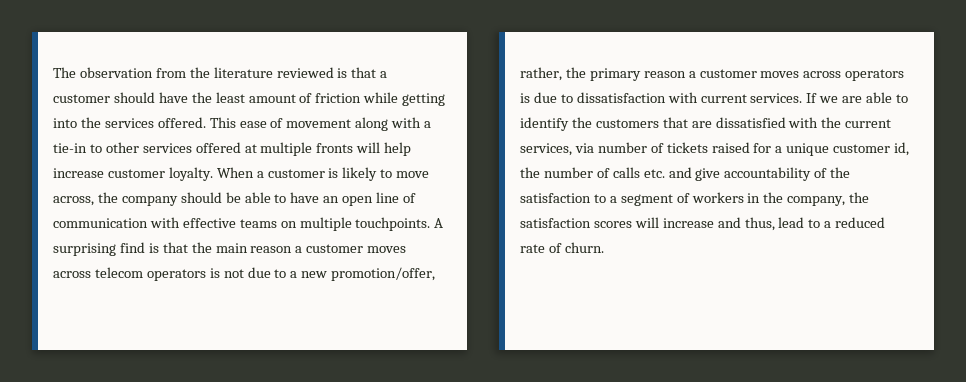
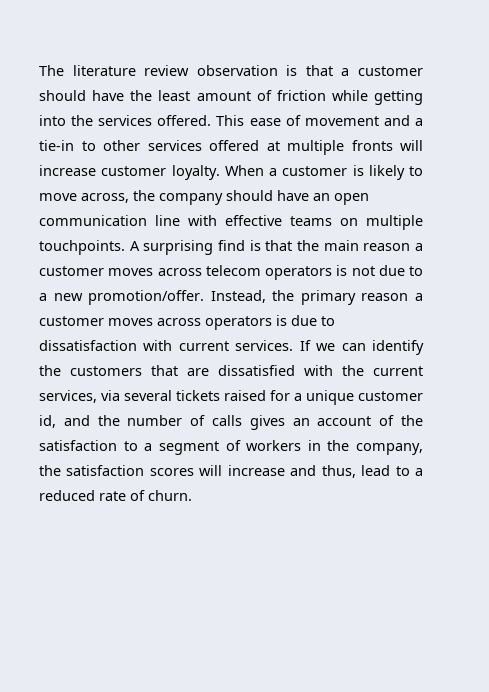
- The observation from the literature reviewed is that a customer should have the least amount of friction while getting into the services offered.
+ The literature review observation is that a customer should have the least amount of friction while getting into the services offered.
- This ease of movement along with a tie-in to other services offered at multiple fronts will help increase customer loyalty.
+ This ease of movement and a tie-in to other services offered at multiple fronts will increase customer loyalty.
- When a customer is likely to move across, the company should be able to have an open line of communication with effective teams on multiple touchpoints.
+ When a customer is likely to move across, the company should have an open communication line with effective teams on multiple touchpoints.
- A surprising find is that the main reason a customer moves across telecom operators is not due to a new promotion/offer, rather, the primary reason a customer moves across operators is due to dissatisfaction with current services.
+ A surprising find is that the main reason a customer moves across telecom operators is not due to a new promotion/offer. Instead, the primary reason a customer moves across operators is due to dissatisfaction with current services.
- If we are able to identify the customers that are dissatisfied with the current services, via number of tickets raised for a unique customer id, the number of calls etc. and give accountability of the satisfaction to a segment of workers in the company, the satisfaction scores will increase and thus, lead to a reduced rate of churn.
+ If we can identify the customers that are dissatisfied with the current services, via several tickets raised for a unique customer id, and the number of calls gives an account of the satisfaction to a segment of workers in the company, the satisfaction scores will increase and thus, lead to a reduced rate of churn.

